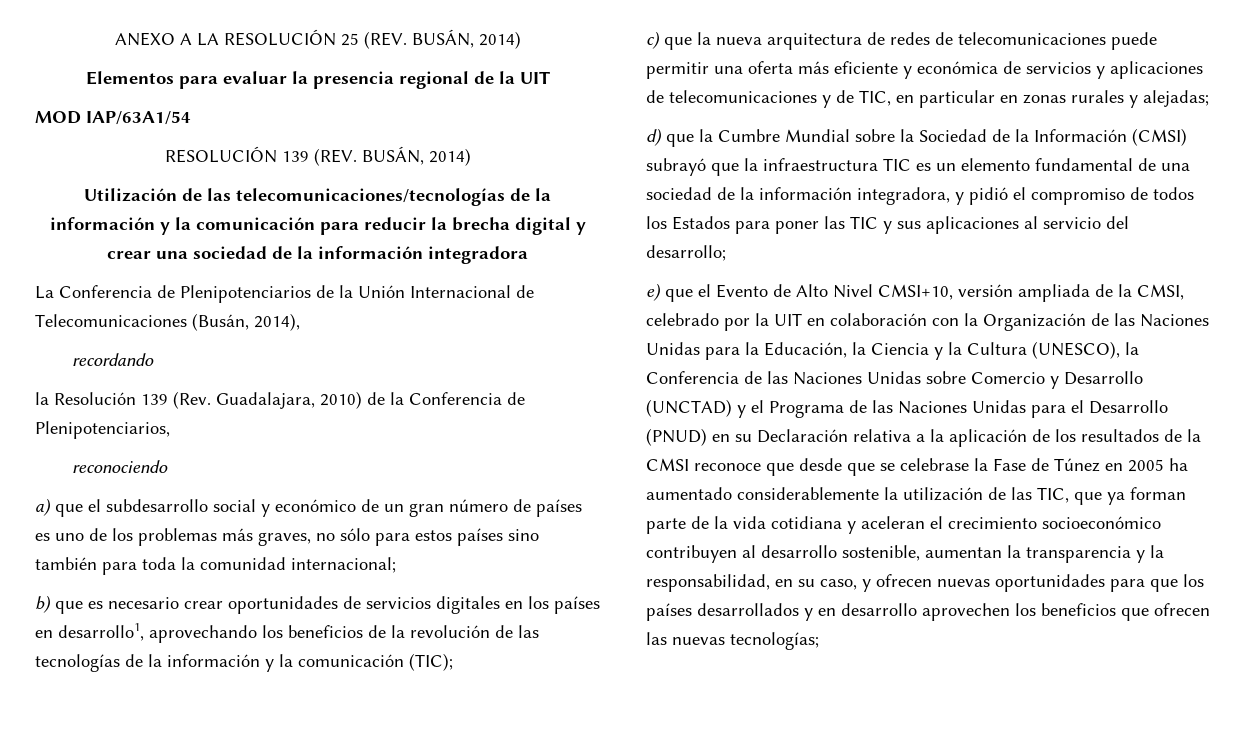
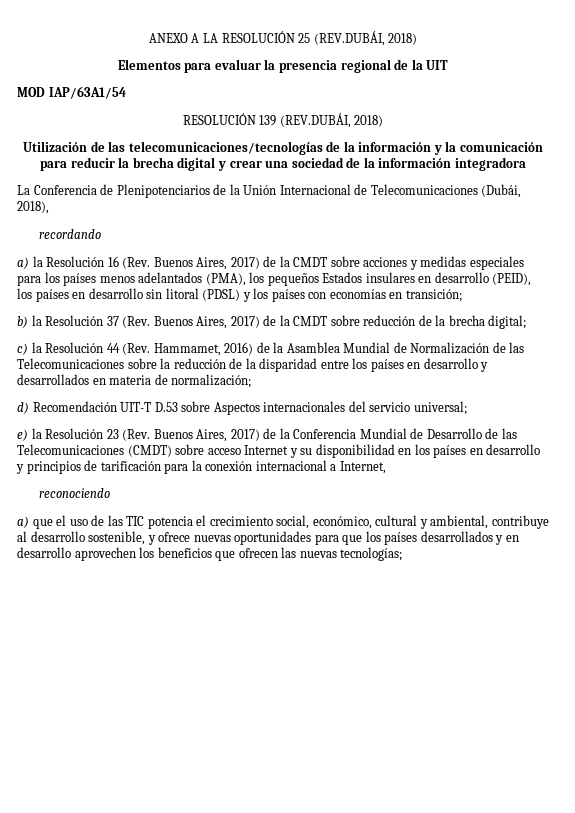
- ANEXO A LA RESOLUCIÓN 25 (REV. BUSÁN, 2014)
+ ANEXO A LA RESOLUCIÓN 25 (REV.DUBÁI, 2018)
- RESOLUCIÓN 139 (REV. BUSÁN, 2014)
+ RESOLUCIÓN 139 (REV.DUBÁI, 2018)
- La Conferencia de Plenipotenciarios de la Unión Internacional de Telecomunicaciones (Busán, 2014),
+ La Conferencia de Plenipotenciarios de la Unión Internacional de Telecomunicaciones (Dubái, 2018),
- la Resolución 139 (Rev. Guadalajara, 2010) de la Conferencia de Plenipotenciarios,
+ a) la Resolución 16 (Rev. Buenos Aires, 2017) de la CMDT sobre acciones y medidas especiales para los países menos adelantados (PMA), los pequeños Estados insulares en desarrollo (PEID), los países en desarrollo sin litoral (PDSL) y los países con economías en transición;
+ b) la Resolución 37 (Rev. Buenos Aires, 2017) de la CMDT sobre reducción de la brecha digital;
+ c) la Resolución 44 (Rev. Hammamet, 2016) de la Asamblea Mundial de Normalización de las Telecomunicaciones sobre la reducción de la disparidad entre los países en desarrollo y desarrollados en materia de normalización;
+ d) Recomendación UIT-T D.53 sobre Aspectos internacionales del servicio universal;
+ e) la Resolución 23 (Rev. Buenos Aires, 2017) de la Conferencia Mundial de Desarrollo de las Telecomunicaciones (CMDT) sobre acceso Internet y su disponibilidad en los países en desarrollo y principios de tarificación para la conexión internacional a Internet,
  reconociendo
- a) que el subdesarrollo social y económico de un gran número de países es uno de los problemas más graves, no sólo para estos países sino también para toda la comunidad internacional;
- b) que es necesario crear oportunidades de servicios digitales en los países en desarrollo1, aprovechando los beneficios de la revolución de las tecnologías de la información y la comunicación (TIC);
- c) que la nueva arquitectura de redes de telecomunicaciones puede permitir una oferta más eficiente y económica de servicios y aplicaciones de telecomunicaciones y de TIC, en particular en zonas rurales y alejadas;
- d) que la Cumbre Mundial sobre la Sociedad de la Información (CMSI) subrayó que la infraestructura TIC es un elemento fundamental de una sociedad de la información integradora, y pidió el compromiso de todos los Estados para poner las TIC y sus aplicaciones al servicio del desarrollo;
- e) que el Evento de Alto Nivel CMSI+10, versión ampliada de la CMSI, celebrado por la UIT en colaboración con la Organización de las Naciones Unidas para la Educación, la Ciencia y la Cultura (UNESCO), la Conferencia de las Naciones Unidas sobre Comercio y Desarrollo (UNCTAD) y el Programa de las Naciones Unidas para el Desarrollo (PNUD) en su Declaración relativa a la aplicación de los resultados de la CMSI reconoce que desde que se celebrase la Fase de Túnez en 2005 ha aumentado considerablemente la utilización de las TIC, que ya forman parte de la vida cotidiana y aceleran el crecimiento socioeconómico contribuyen al desarrollo sostenible, aumentan la transparencia y la responsabilidad, en su caso, y ofrecen nuevas oportunidades para que los países desarrollados y en desarrollo aprovechen los beneficios que ofrecen las nuevas tecnologías;
+ a) que el uso de las TIC potencia el crecimiento social, económico, cultural y ambiental, contribuye al desarrollo sostenible, y ofrece nuevas oportunidades para que los países desarrollados y en desarrollo aprovechen los beneficios que ofrecen las nuevas tecnologías;

